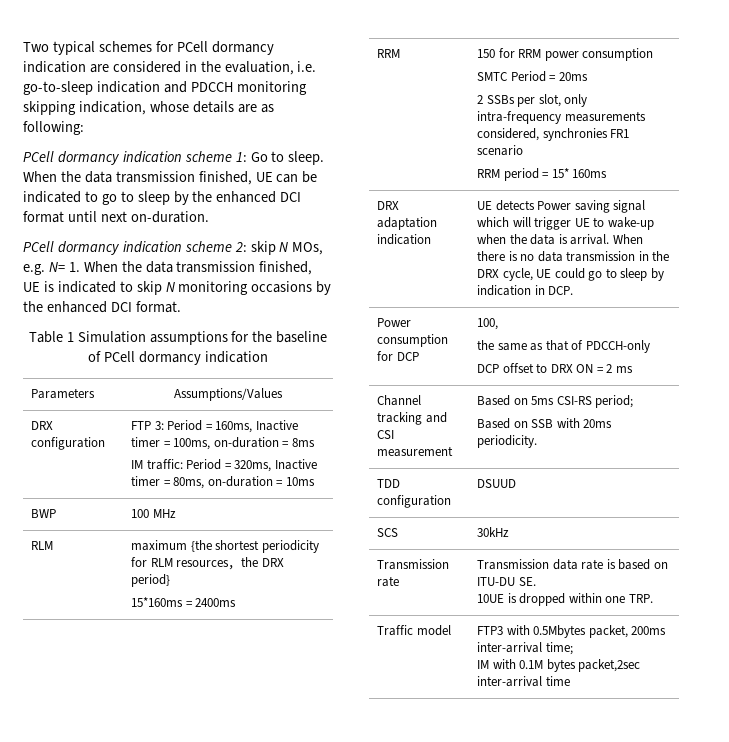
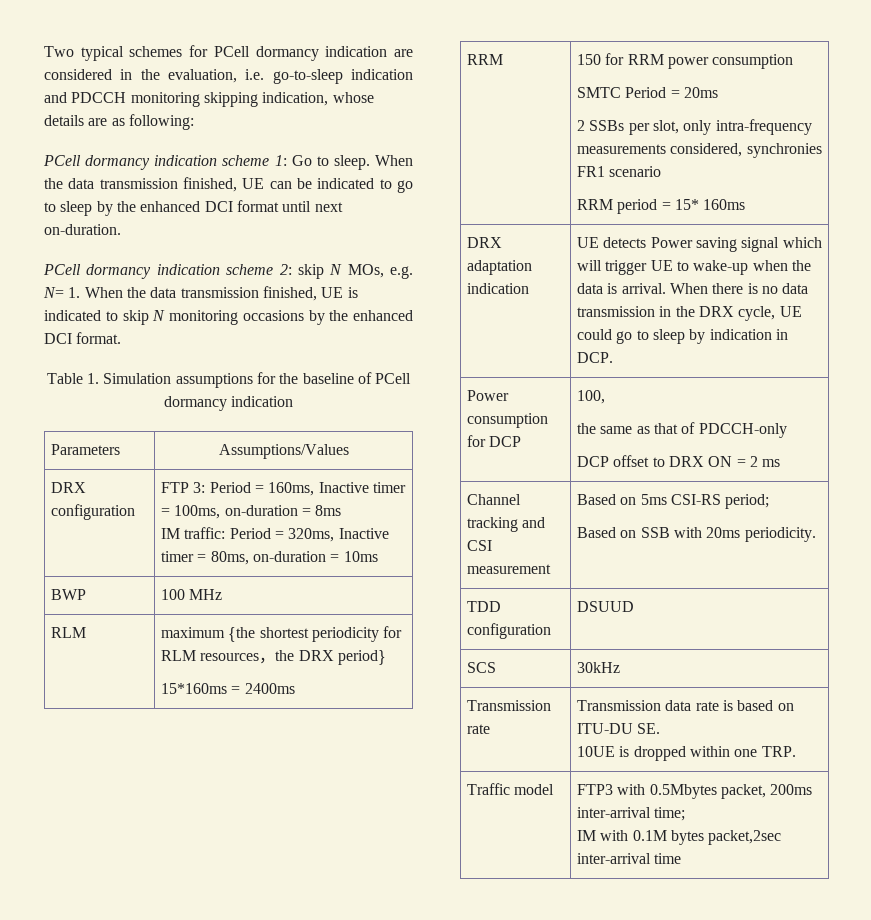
- Table 1 Simulation assumptions for the baseline of PCell dormancy indication
+ Table 1. Simulation assumptions for the baseline of PCell dormancy indication

